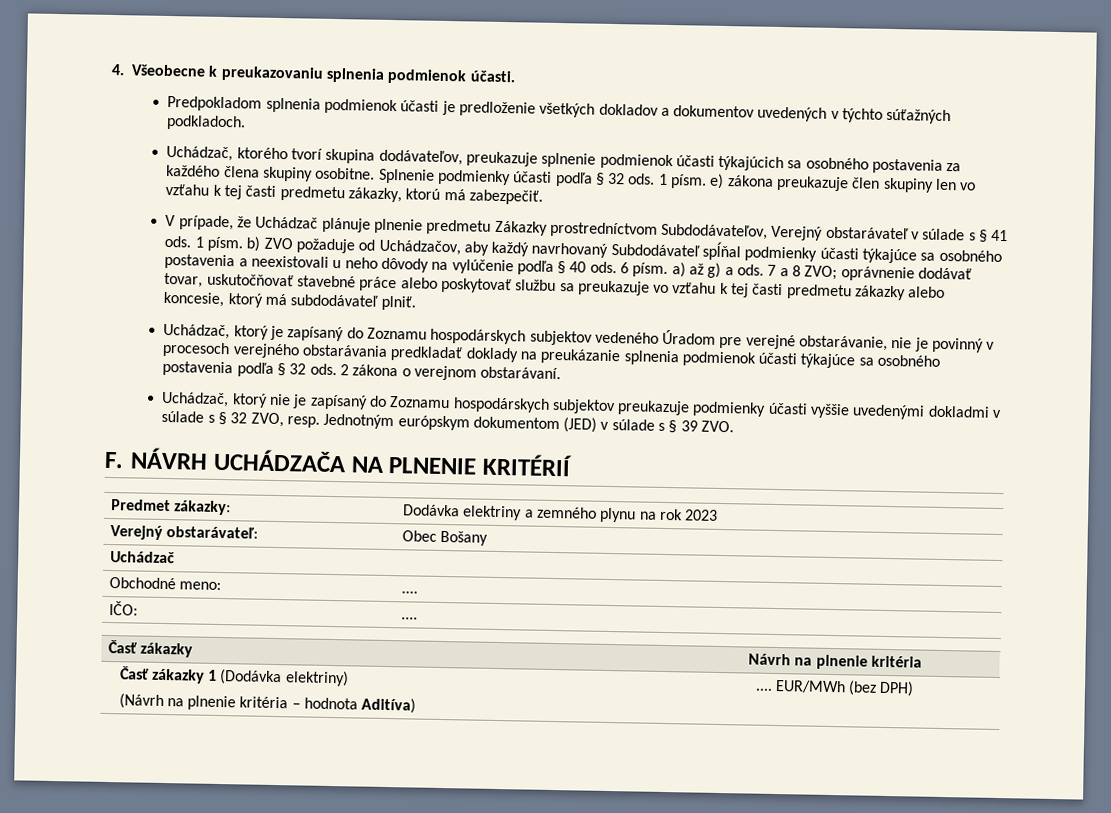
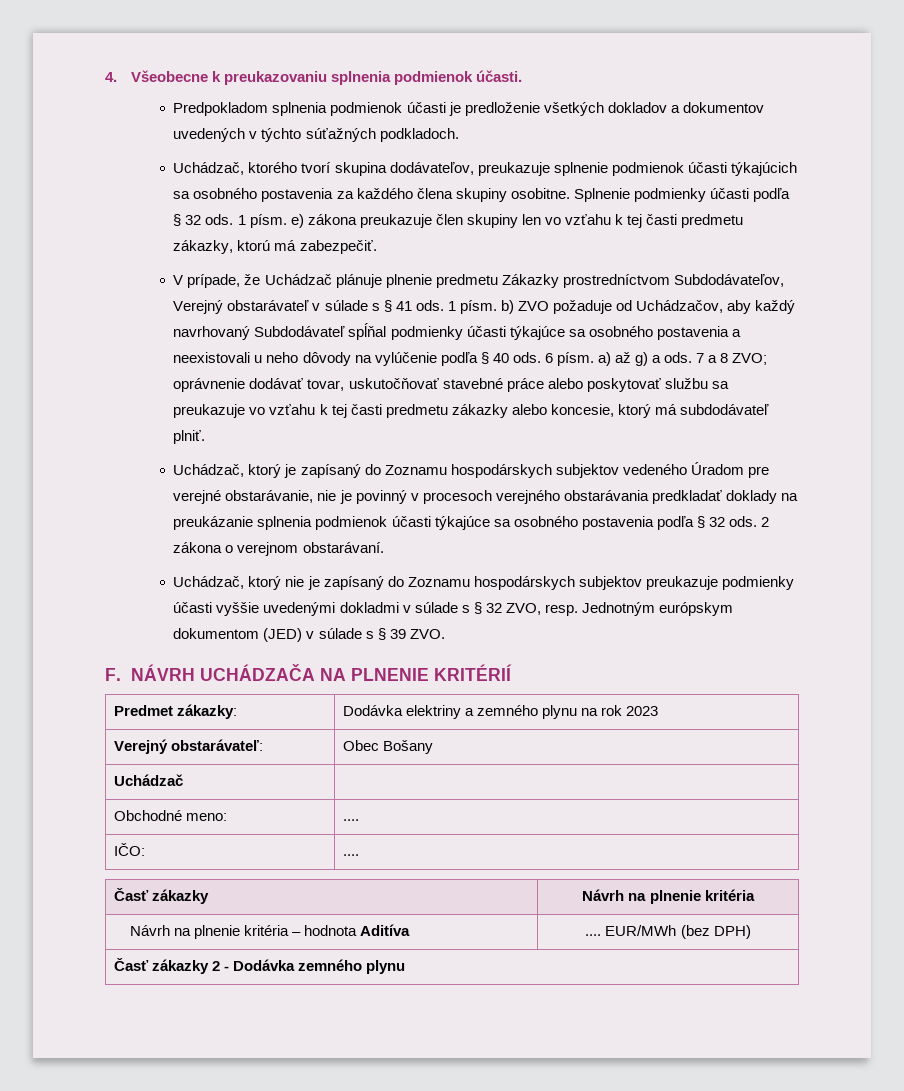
- Časť zákazky 1 (Dodávka elektriny)
- (Návrh na plnenie kritéria – hodnota Aditíva) | .... EUR/MWh (bez DPH)
+ Návrh na plnenie kritéria – hodnota Aditíva | .... EUR/MWh (bez DPH)
+ Časť zákazky 2 - Dodávka zemného plynu

